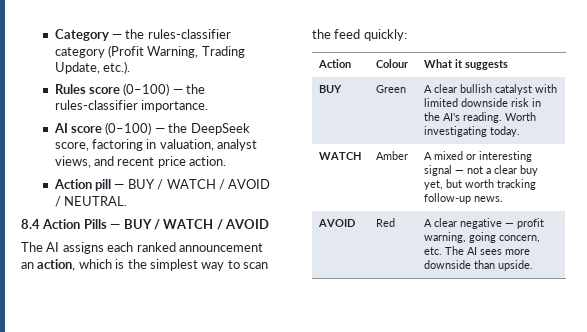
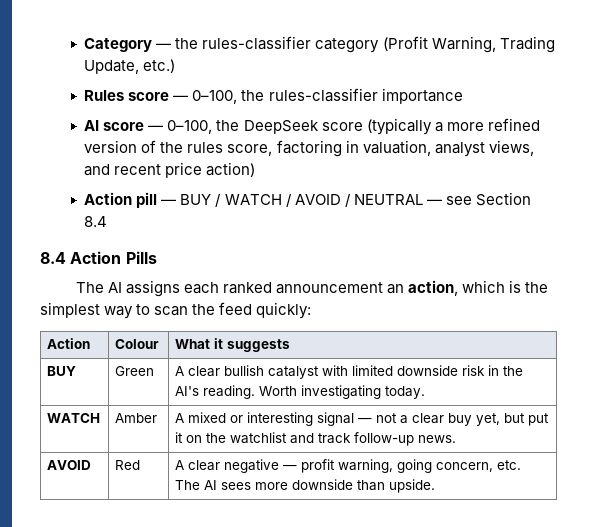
- Category — the rules-classifier category (Profit Warning, Trading Update, etc.).
+ Category — the rules-classifier category (Profit Warning, Trading Update, etc.)
- Rules score (0–100) — the rules-classifier importance.
+ Rules score — 0–100, the rules-classifier importance
- AI score (0–100) — the DeepSeek score, factoring in valuation, analyst views, and recent price action.
+ AI score — 0–100, the DeepSeek score (typically a more refined version of the rules score, factoring in valuation, analyst views, and recent price action)
- Action pill — BUY / WATCH / AVOID / NEUTRAL.
- 8.4 Action Pills — BUY / WATCH / AVOID
+ Action pill — BUY / WATCH / AVOID / NEUTRAL — see Section 8.4
+ 8.4 Action Pills
- WATCH | Amber | A mixed or interesting signal — not a clear buy yet, but worth tracking follow-up news.
+ WATCH | Amber | A mixed or interesting signal — not a clear buy yet, but put it on the watchlist and track follow-up news.

